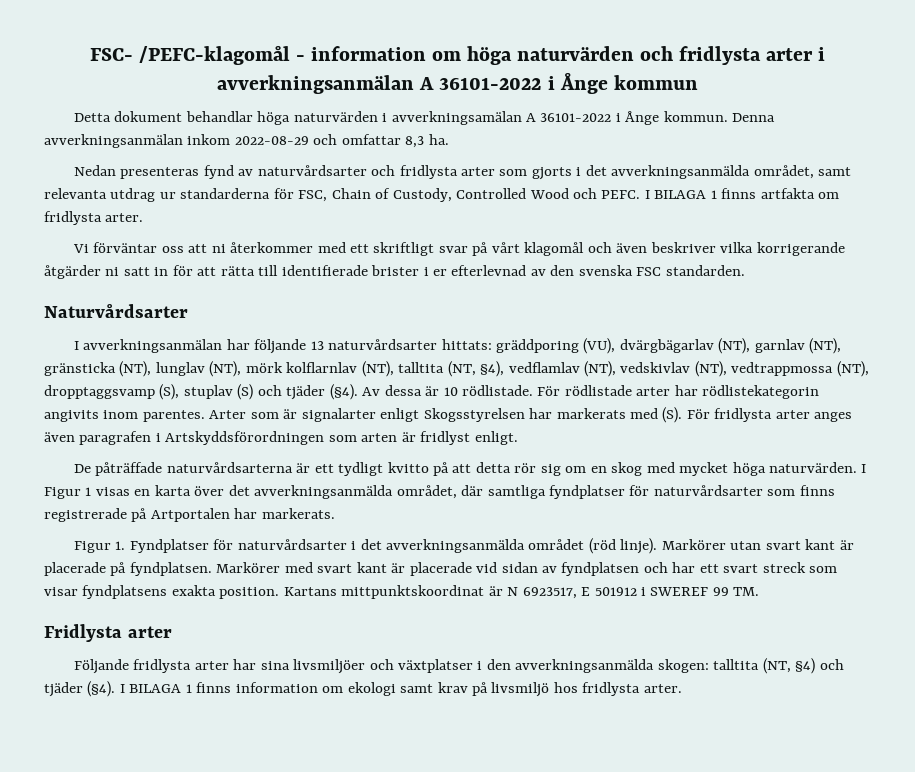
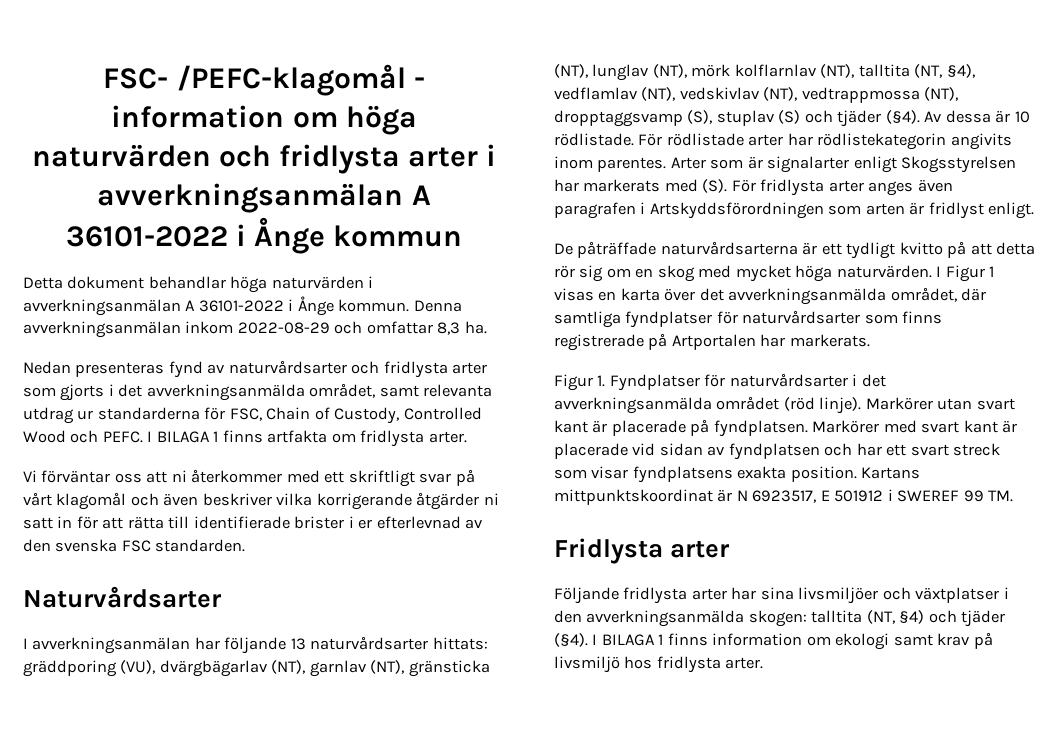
- Detta dokument behandlar höga naturvärden i avverkningsamälan A 36101-2022 i Ånge kommun.
+ Detta dokument behandlar höga naturvärden i avverkningsanmälan A 36101-2022 i Ånge kommun.

